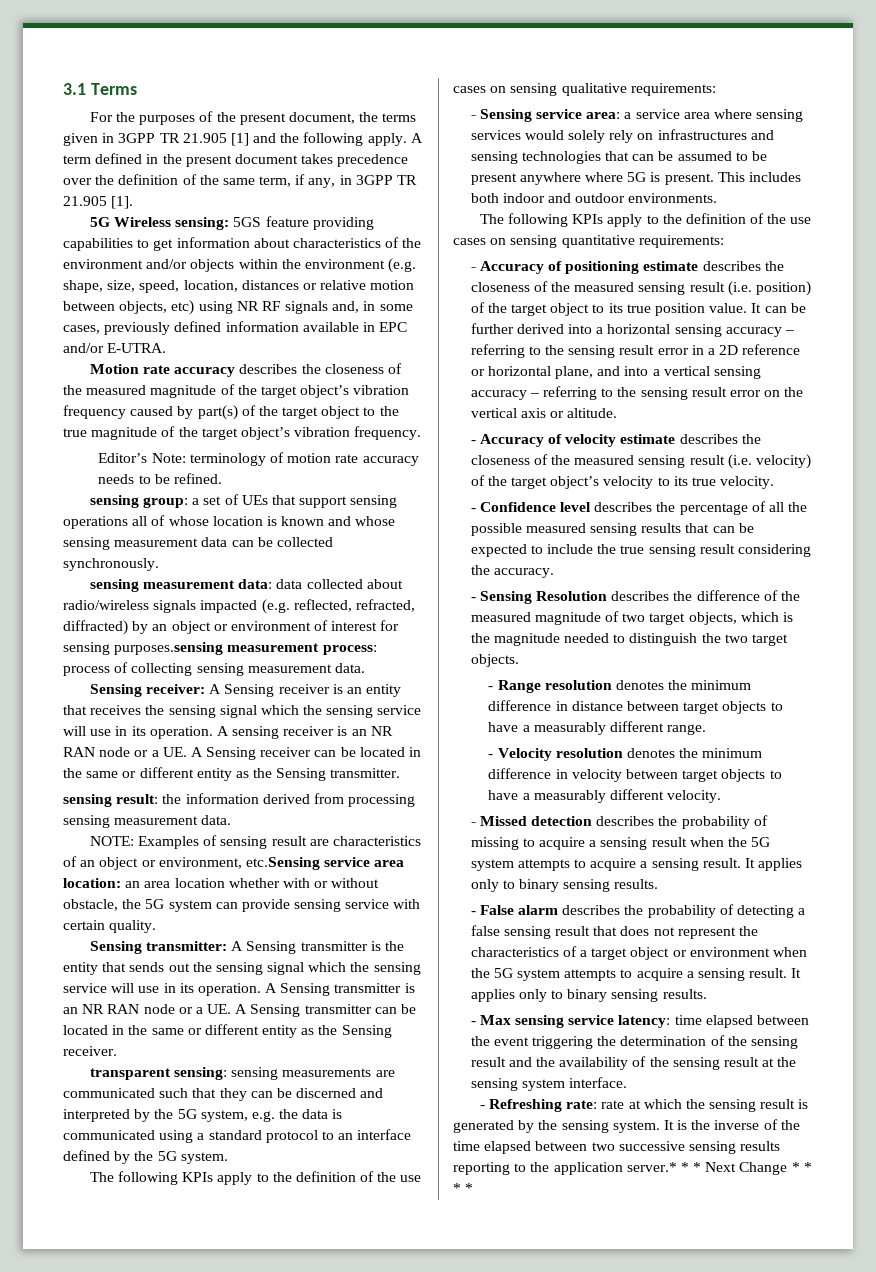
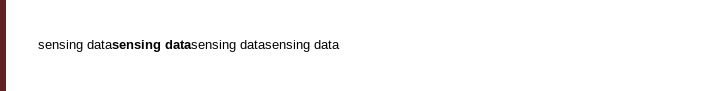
- 3.1 Terms
- For the purposes of the present document, the terms given in 3GPP TR 21.905 [1] and the following apply. A term defined in the present document takes precedence over the definition of the same term, if any, in 3GPP TR 21.905 [1].
- 5G Wireless sensing: 5GS feature providing capabilities to get information about characteristics of the environment and/or objects within the environment (e.g. shape, size, speed, location, distances or relative motion between objects, etc) using NR RF signals and, in some cases, previously defined information available in EPC and/or E-UTRA.
- Motion rate accuracy describes the closeness of the measured magnitude of the target object’s vibration frequency caused by part(s) of the target object to the true magnitude of the target object’s vibration frequency.
- Editor’s Note: terminology of motion rate accuracy needs to be refined.
- sensing group: a set of UEs that support sensing operations all of whose location is known and whose sensing measurement data can be collected synchronously.
- sensing measurement data: data collected about radio/wireless signals impacted (e.g. reflected, refracted, diffracted) by an object or environment of interest for sensing purposes.sensing measurement process: process of collecting sensing measurement data.
- Sensing receiver: A Sensing receiver is an entity that receives the sensing signal which the sensing service will use in its operation. A sensing receiver is an NR RAN node or a UE. A Sensing receiver can be located in the same or different entity as the Sensing transmitter.
- sensing result: the information derived from processing sensing measurement data.
- NOTE: Examples of sensing result are characteristics of an object or environment, etc.Sensing service area location: an area location whether with or without obstacle, the 5G system can provide sensing service with certain quality.
- Sensing transmitter: A Sensing transmitter is the entity that sends out the sensing signal which the sensing service will use in its operation. A Sensing transmitter is an NR RAN node or a UE. A Sensing transmitter can be located in the same or different entity as the Sensing receiver.
- transparent sensing: sensing measurements are communicated such that they can be discerned and interpreted by the 5G system, e.g. the data is communicated using a standard protocol to an interface defined by the 5G system.
- The following KPIs apply to the definition of the use cases on sensing qualitative requirements:
- - Sensing service area: a service area where sensing services would solely rely on infrastructures and sensing technologies that can be assumed to be present anywhere where 5G is present. This includes both indoor and outdoor environments.
- The following KPIs apply to the definition of the use cases on sensing quantitative requirements:
- - Accuracy of positioning estimate describes the closeness of the measured sensing result (i.e. position) of the target object to its true position value. It can be further derived into a horizontal sensing accuracy – referring to the sensing result error in a 2D reference or horizontal plane, and into a vertical sensing accuracy – referring to the sensing result error on the vertical axis or altitude.
- - Accuracy of velocity estimate describes the closeness of the measured sensing result (i.e. velocity) of the target object’s velocity to its true velocity.
- - Confidence level describes the percentage of all the possible measured sensing results that can be expected to include the true sensing result considering the accuracy.
- - Sensing Resolution describes the difference of the measured magnitude of two target objects, which is the magnitude needed to distinguish the two target objects.
- - Range resolution denotes the minimum difference in distance between target objects to have a measurably different range.
- - Velocity resolution denotes the minimum difference in velocity between target objects to have a measurably different velocity.
- - Missed detection describes the probability of missing to acquire a sensing result when the 5G system attempts to acquire a sensing result. It applies only to binary sensing results.
- - False alarm describes the probability of detecting a false sensing result that does not represent the characteristics of a target object or environment when the 5G system attempts to acquire a sensing result. It applies only to binary sensing results.
- - Max sensing service latency: time elapsed between the event triggering the determination of the sensing result and the availability of the sensing result at the sensing system interface.
- - Refreshing rate: rate at which the sensing result is generated by the sensing system. It is the inverse of the time elapsed between two successive sensing results reporting to the application server.* * * Next Change * * * *
+ sensing datasensing datasensing datasensing data

